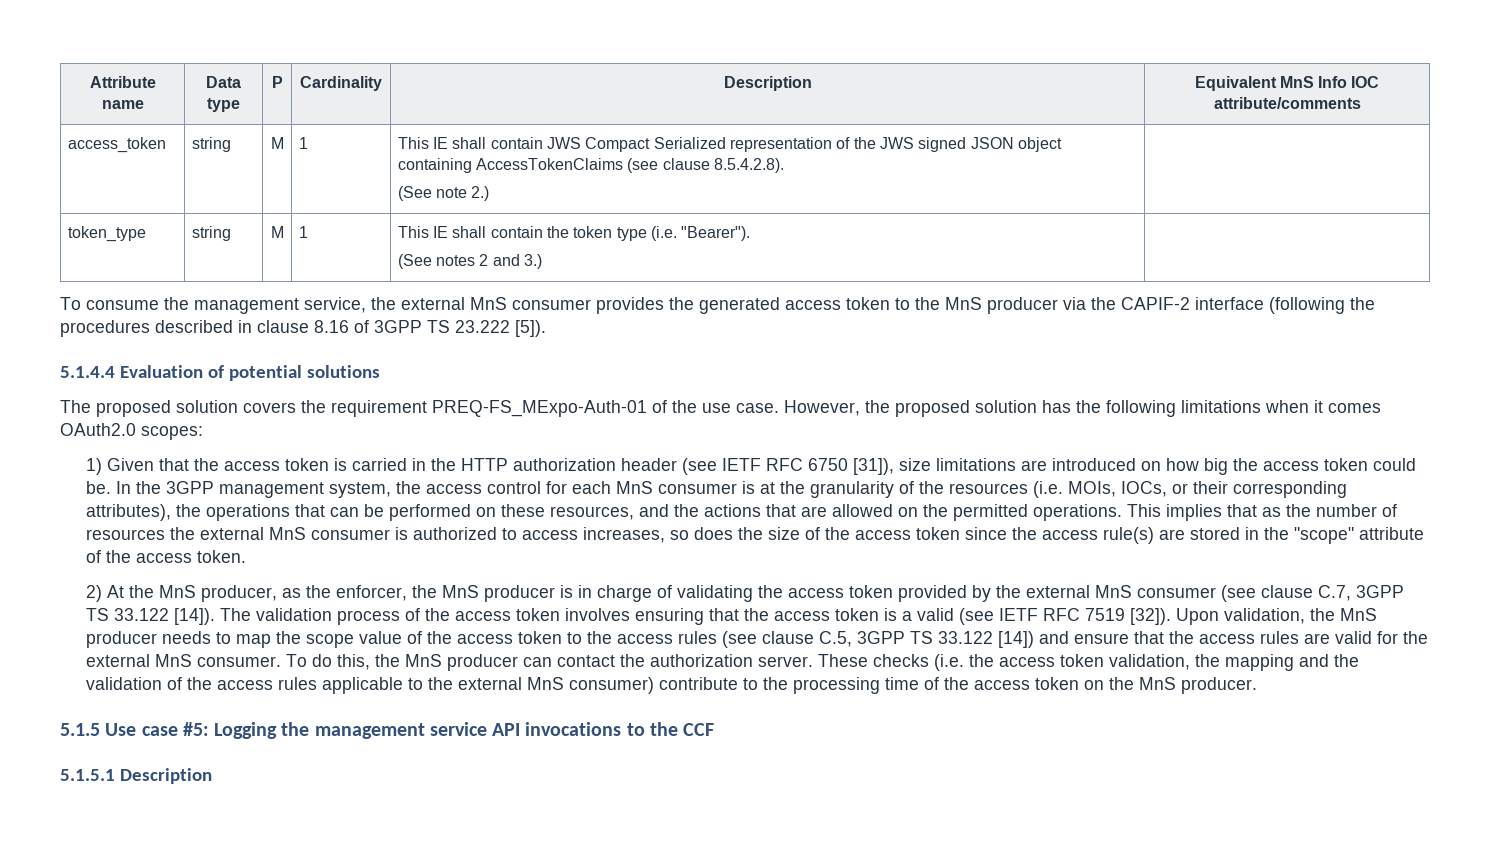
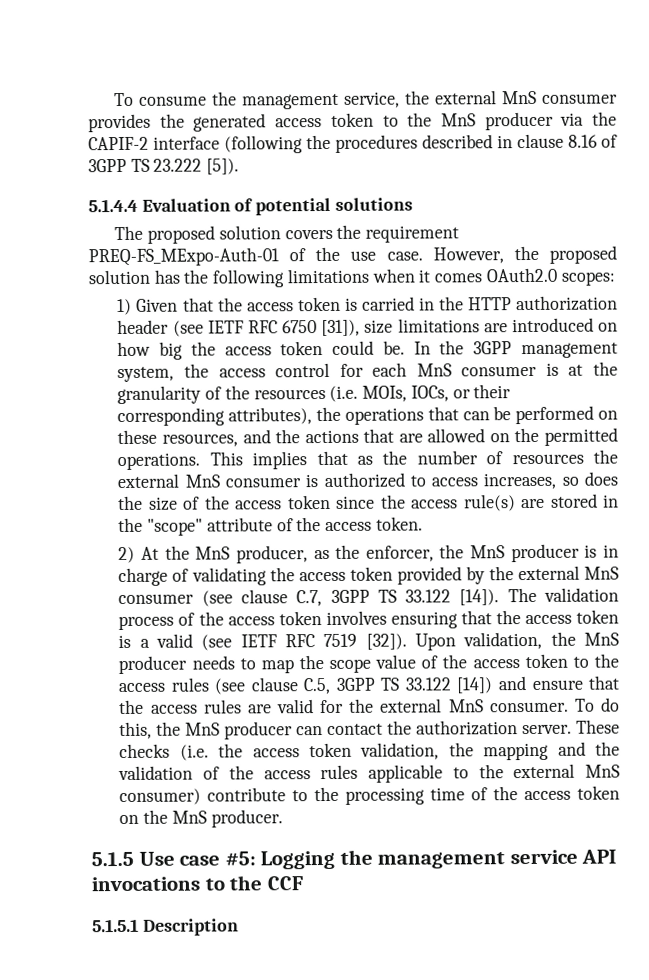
- Attribute name | Data type | P | Cardinality | Description | Equivalent MnS Info IOC attribute/comments
- access_token | string | M | 1 | This IE shall contain JWS Compact Serialized representation of the JWS signed JSON object containing AccessTokenClaims (see clause 8.5.4.2.8).
- (See note 2.) |
- token_type | string | M | 1 | This IE shall contain the token type (i.e. "Bearer").
- (See notes 2 and 3.) |

